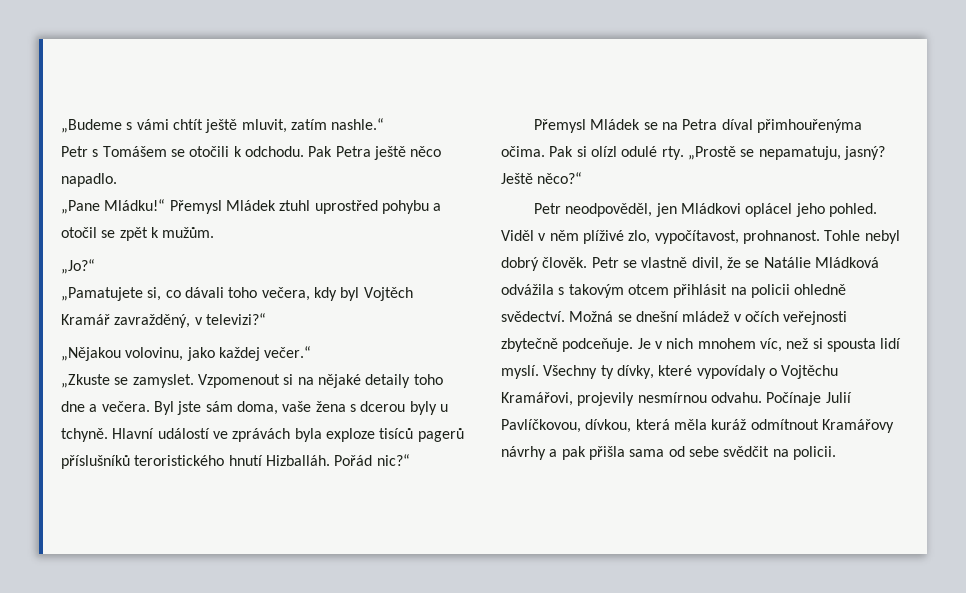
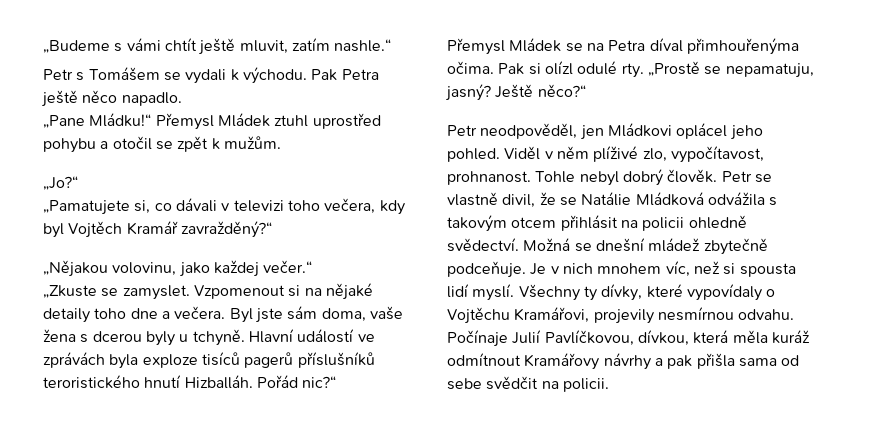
- Petr s Tomášem se otočili k odchodu.
+ Petr s Tomášem se vydali k východu.
- „Pamatujete si, co dávali toho večera, kdy byl Vojtěch Kramář zavražděný, v televizi?“
+ „Pamatujete si, co dávali v televizi toho večera, kdy byl Vojtěch Kramář zavražděný?“
- Možná se dnešní mládež v očích veřejnosti zbytečně podceňuje.
+ Možná se dnešní mládež zbytečně podceňuje.

